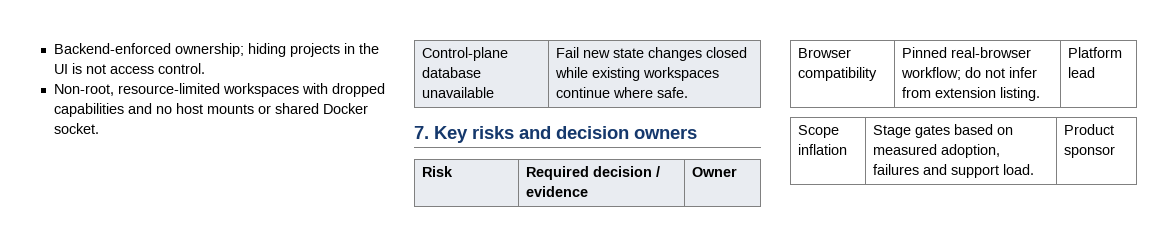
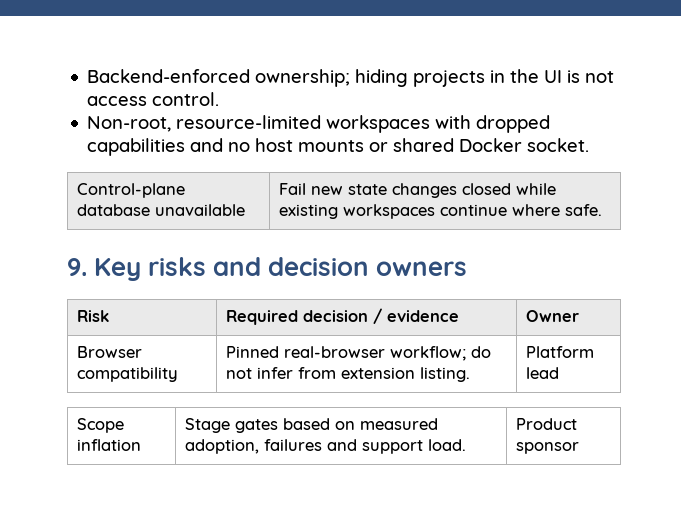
- 7. Key risks and decision owners
+ 9. Key risks and decision owners

